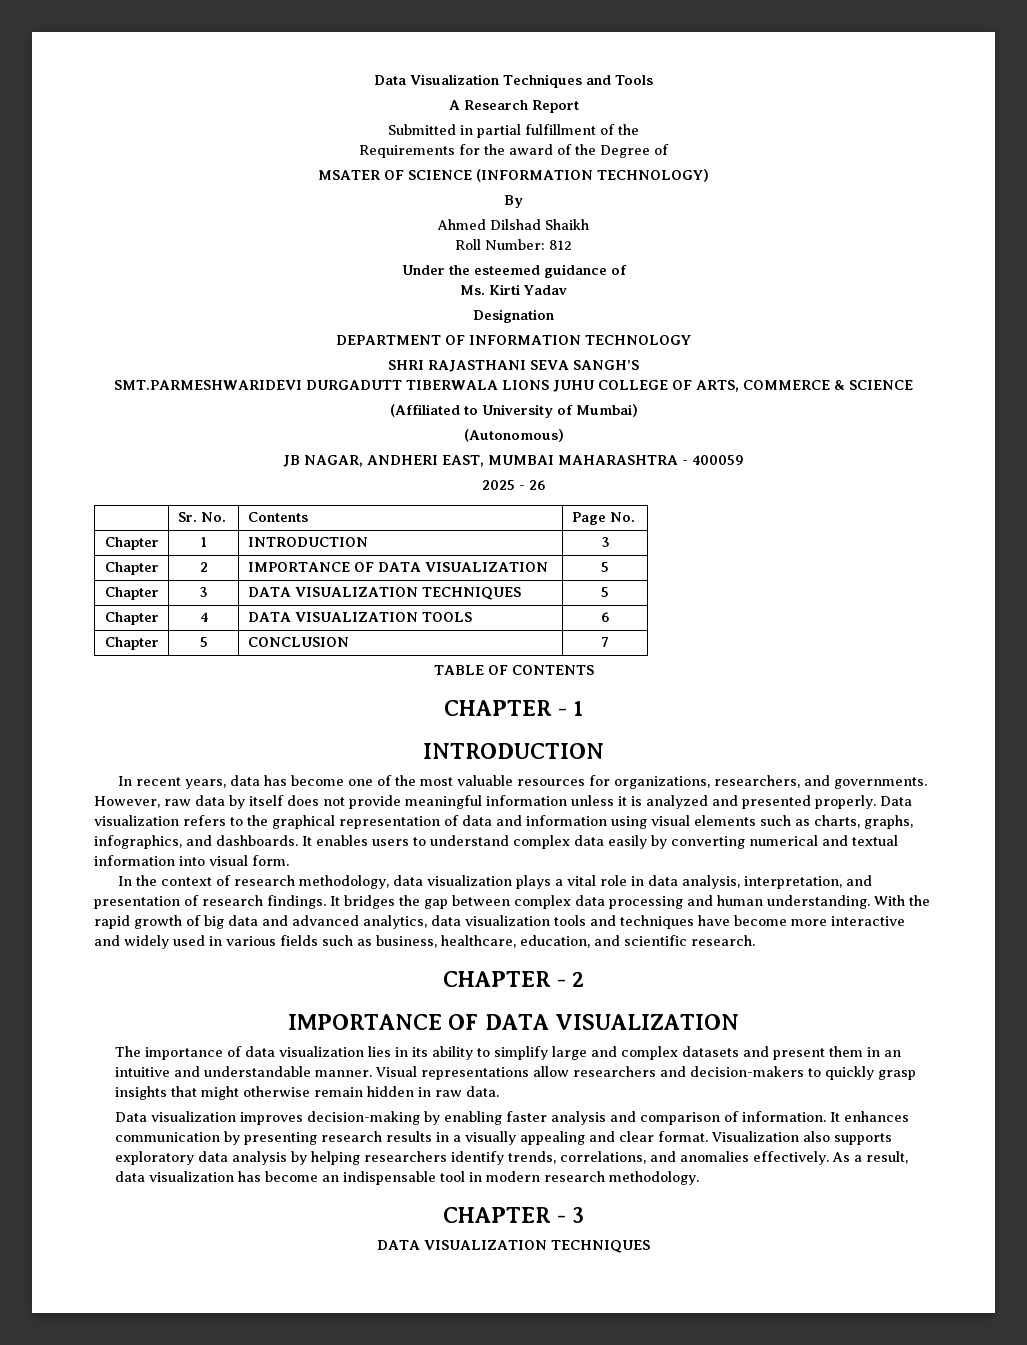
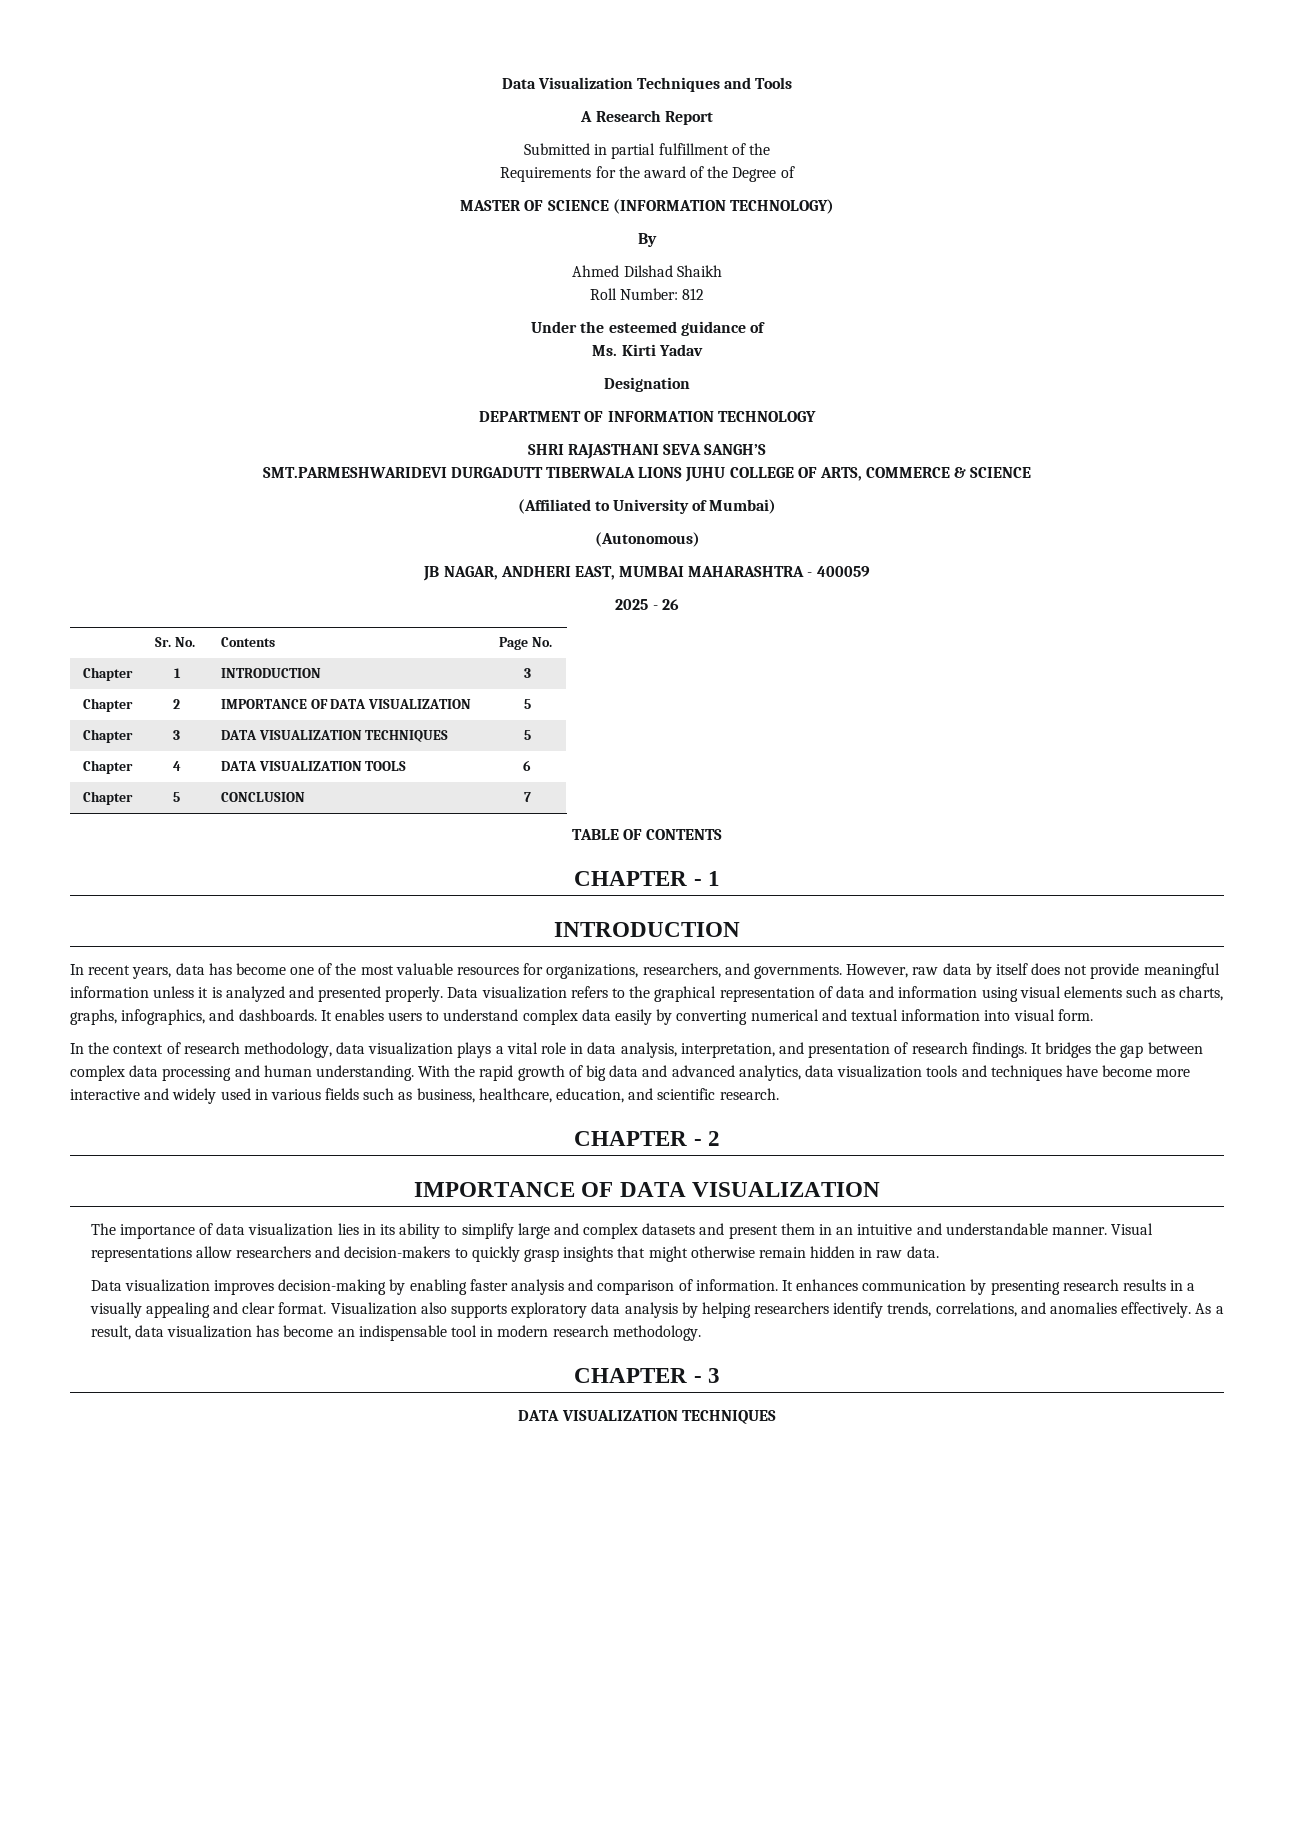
- MSATER OF SCIENCE (INFORMATION TECHNOLOGY)
+ MASTER OF SCIENCE (INFORMATION TECHNOLOGY)

